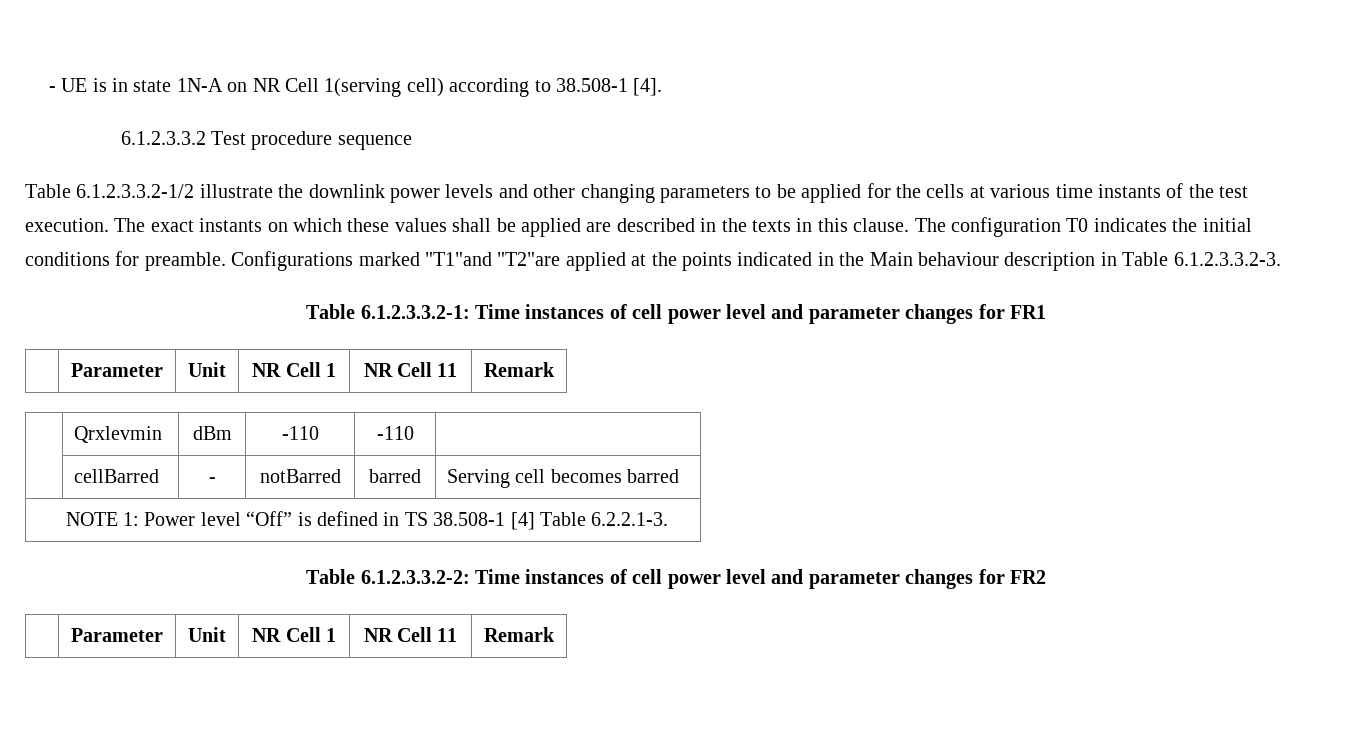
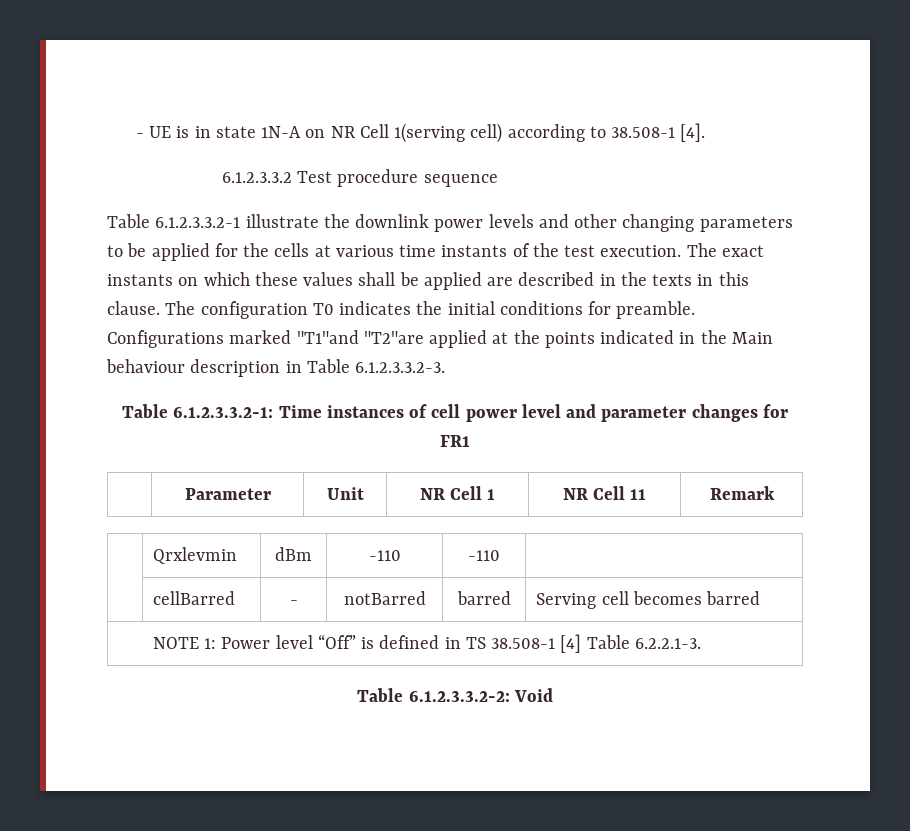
- Table 6.1.2.3.3.2-1/2 illustrate the downlink power levels and other changing parameters to be applied for the cells at various time instants of the test execution.
+ Table 6.1.2.3.3.2-1 illustrate the downlink power levels and other changing parameters to be applied for the cells at various time instants of the test execution.
- Table 6.1.2.3.3.2-2: Time instances of cell power level and parameter changes for FR2
- | Parameter | Unit | NR Cell 1 | NR Cell 11 | Remark
+ Table 6.1.2.3.3.2-2: Void

